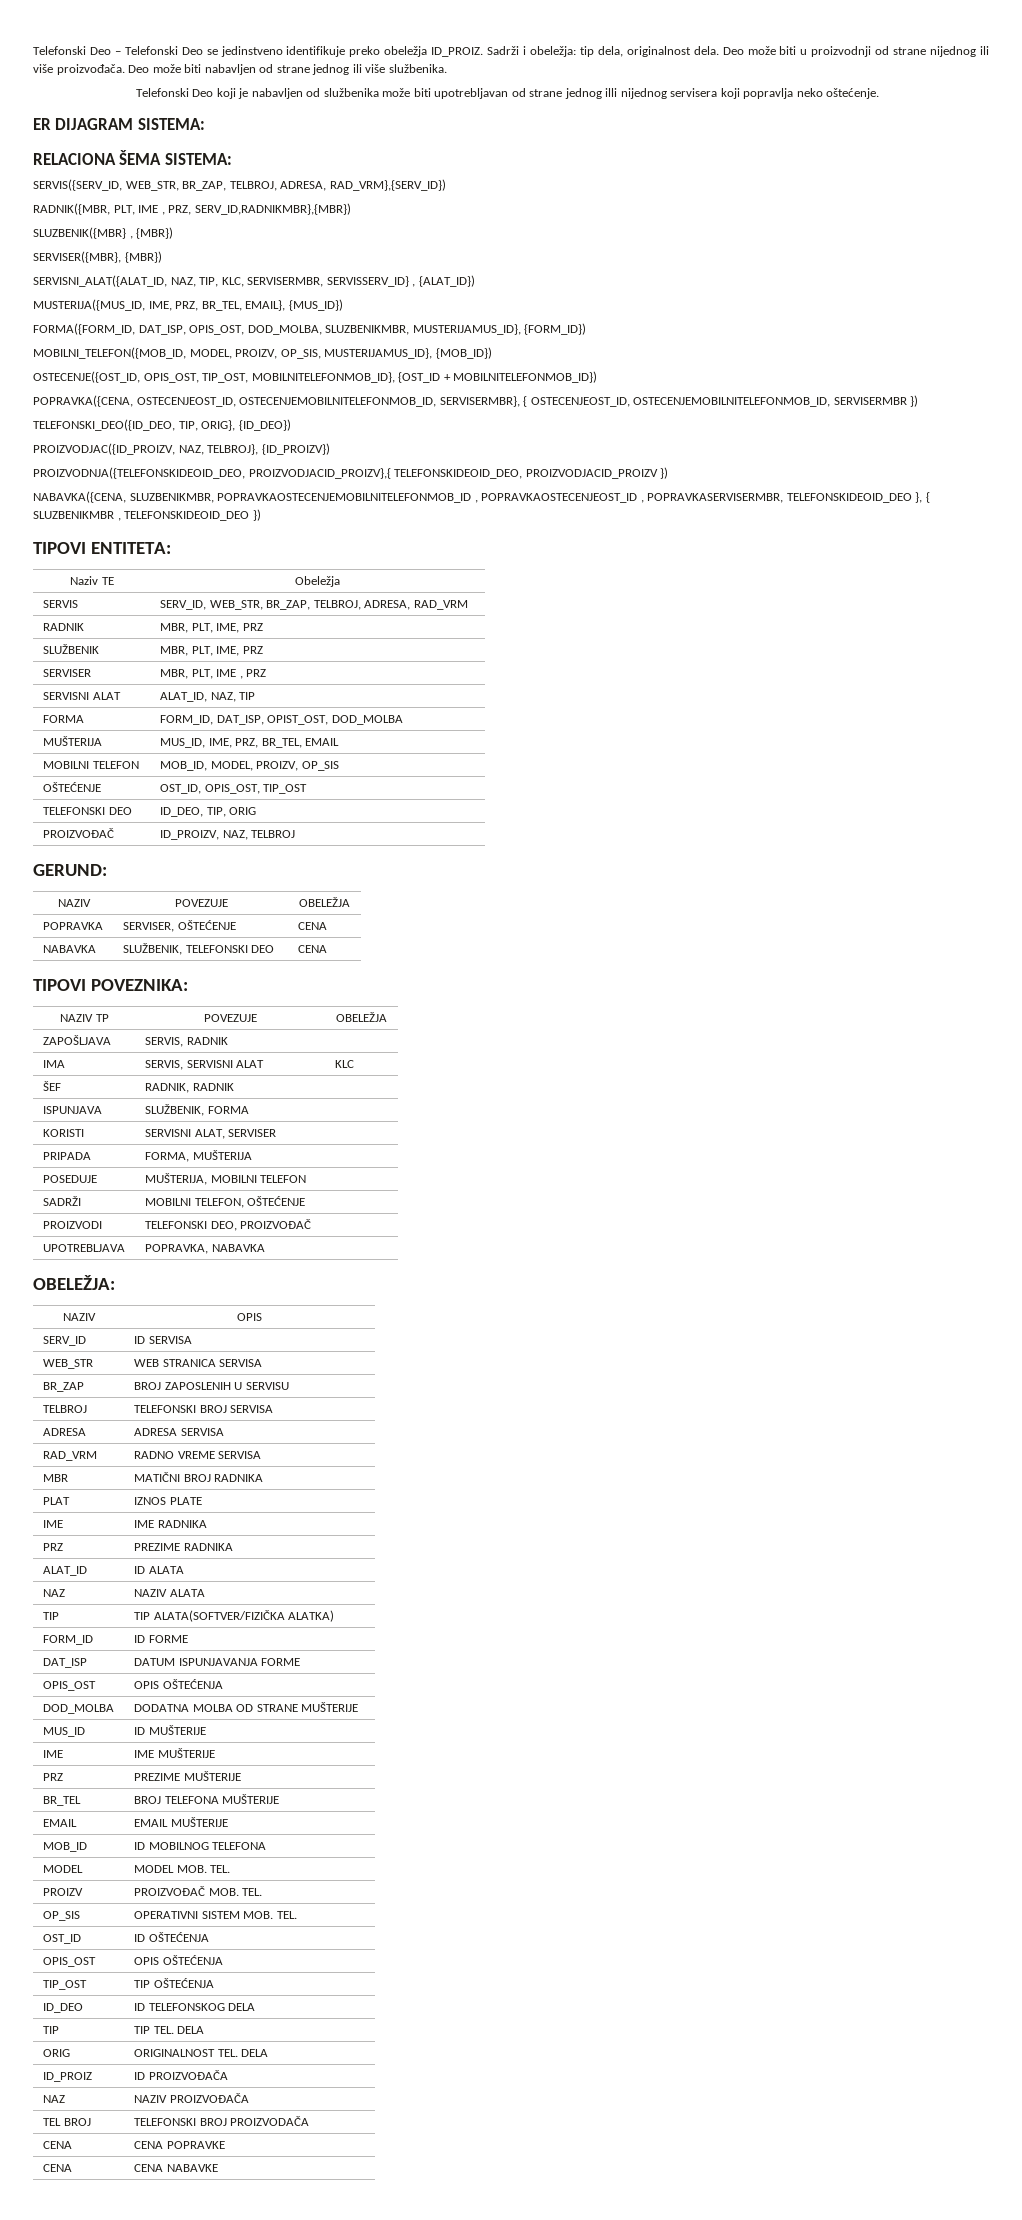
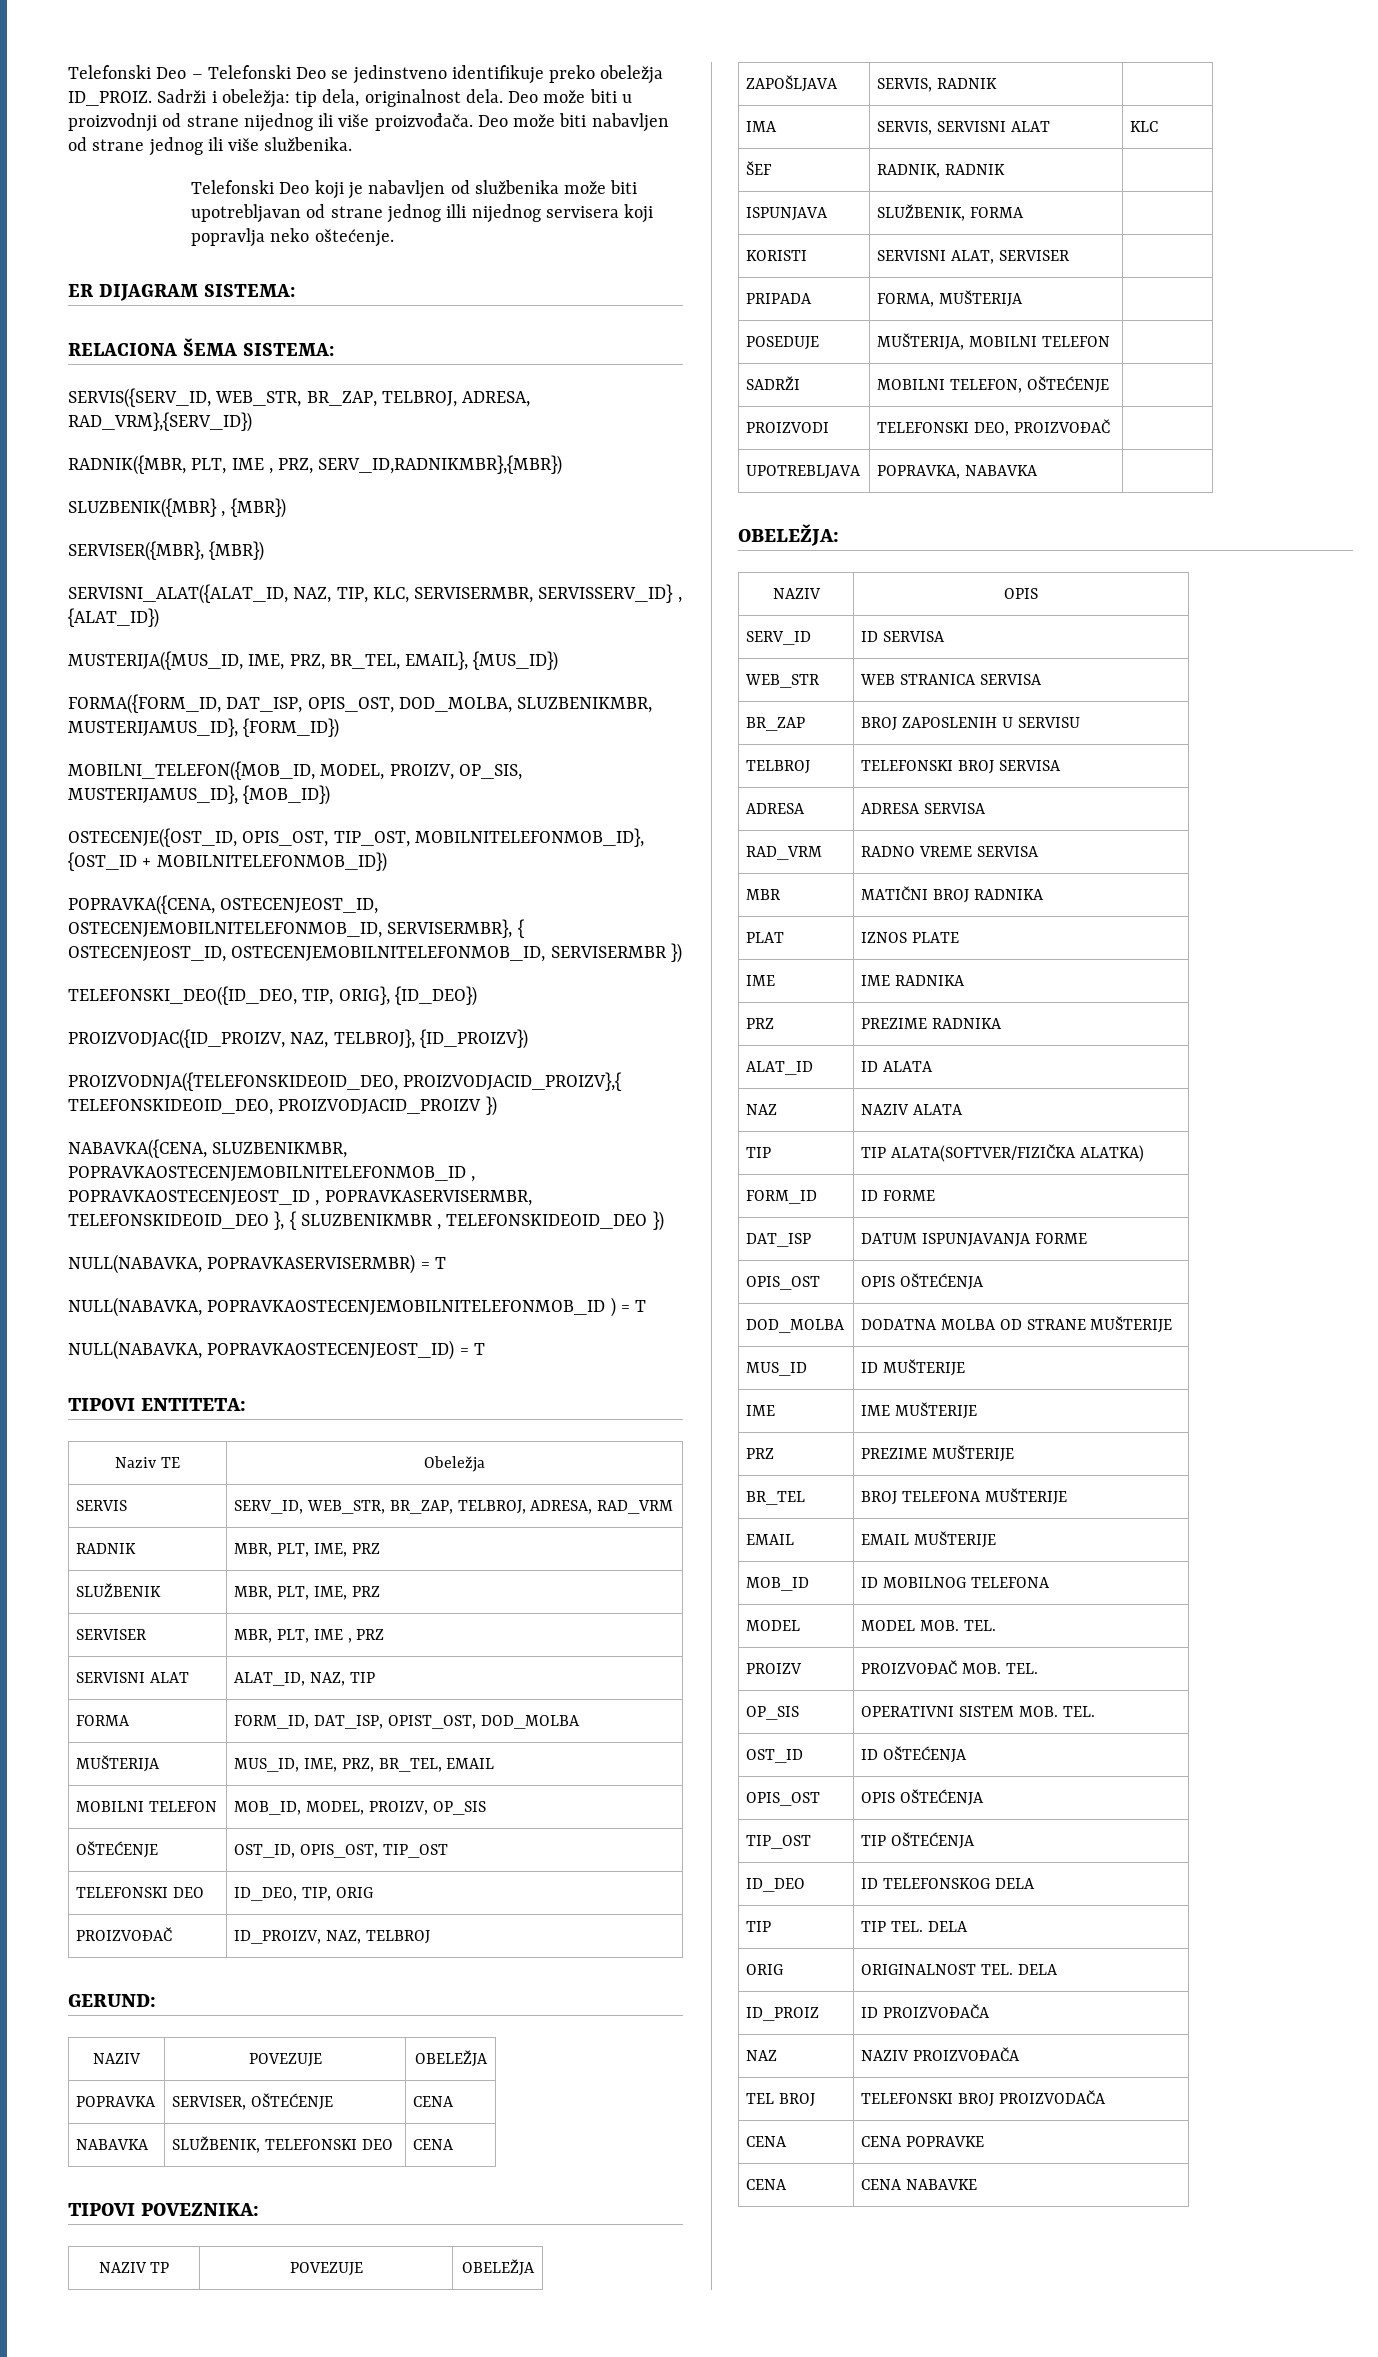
+ NULL(NABAVKA, POPRAVKASERVISERMBR) = T
+ NULL(NABAVKA, POPRAVKAOSTECENJEMOBILNITELEFONMOB_ID ) = T
+ NULL(NABAVKA, POPRAVKAOSTECENJEOST_ID) = T

